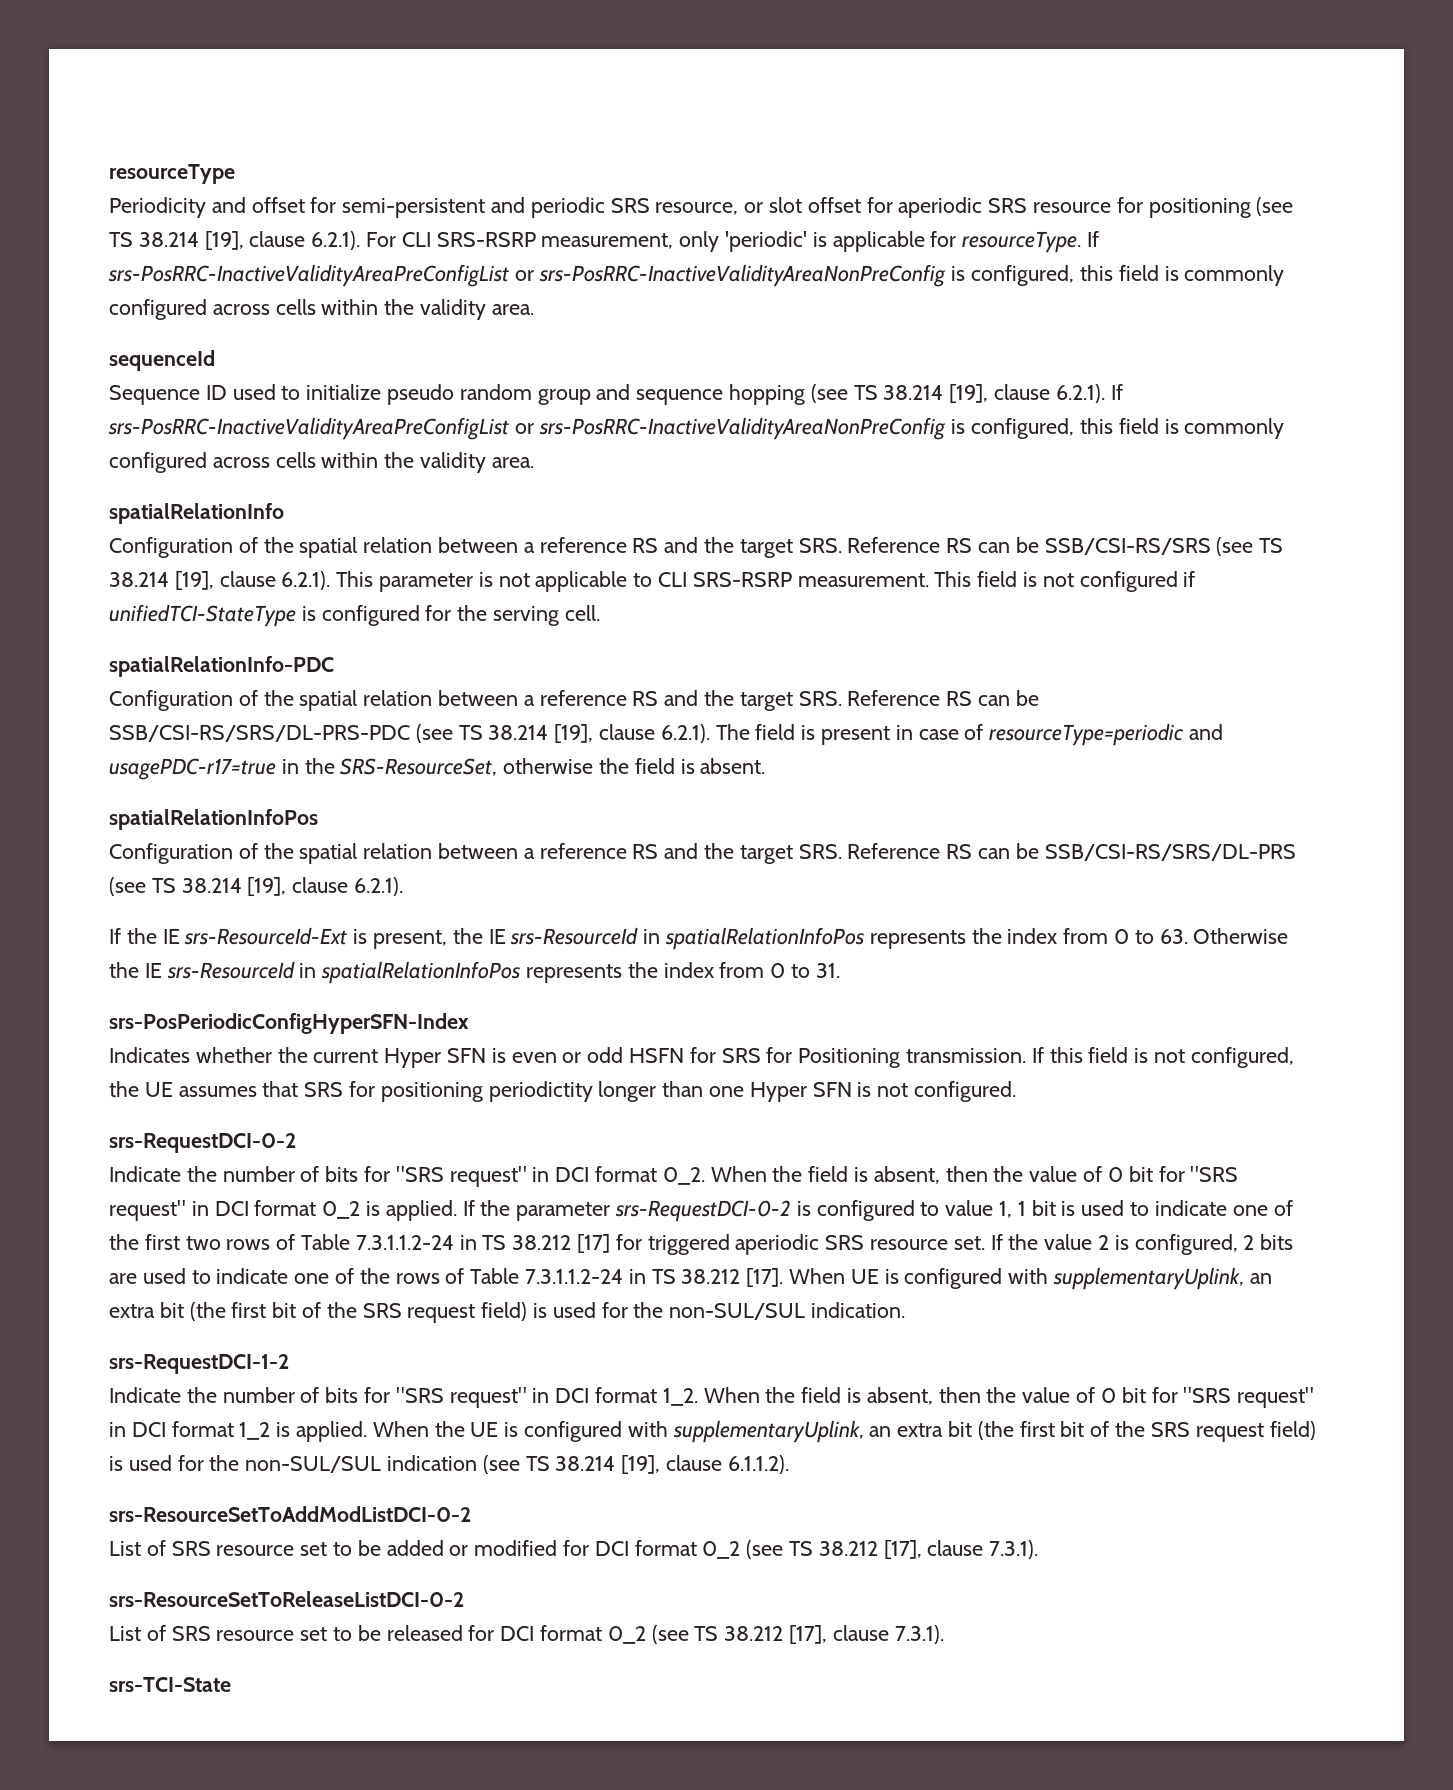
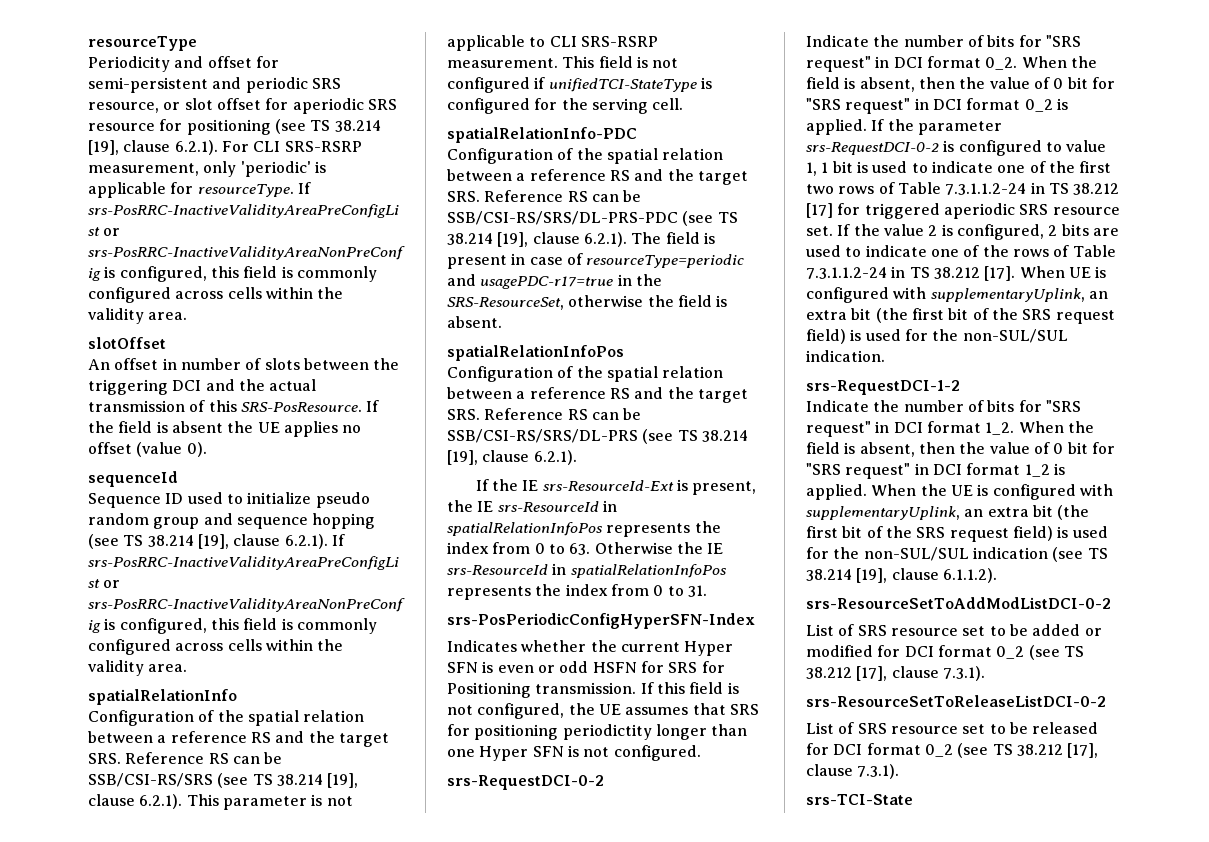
+ slotOffset
+ An offset in number of slots between the triggering DCI and the actual transmission of this SRS-PosResource. If the field is absent the UE applies no offset (value 0).

